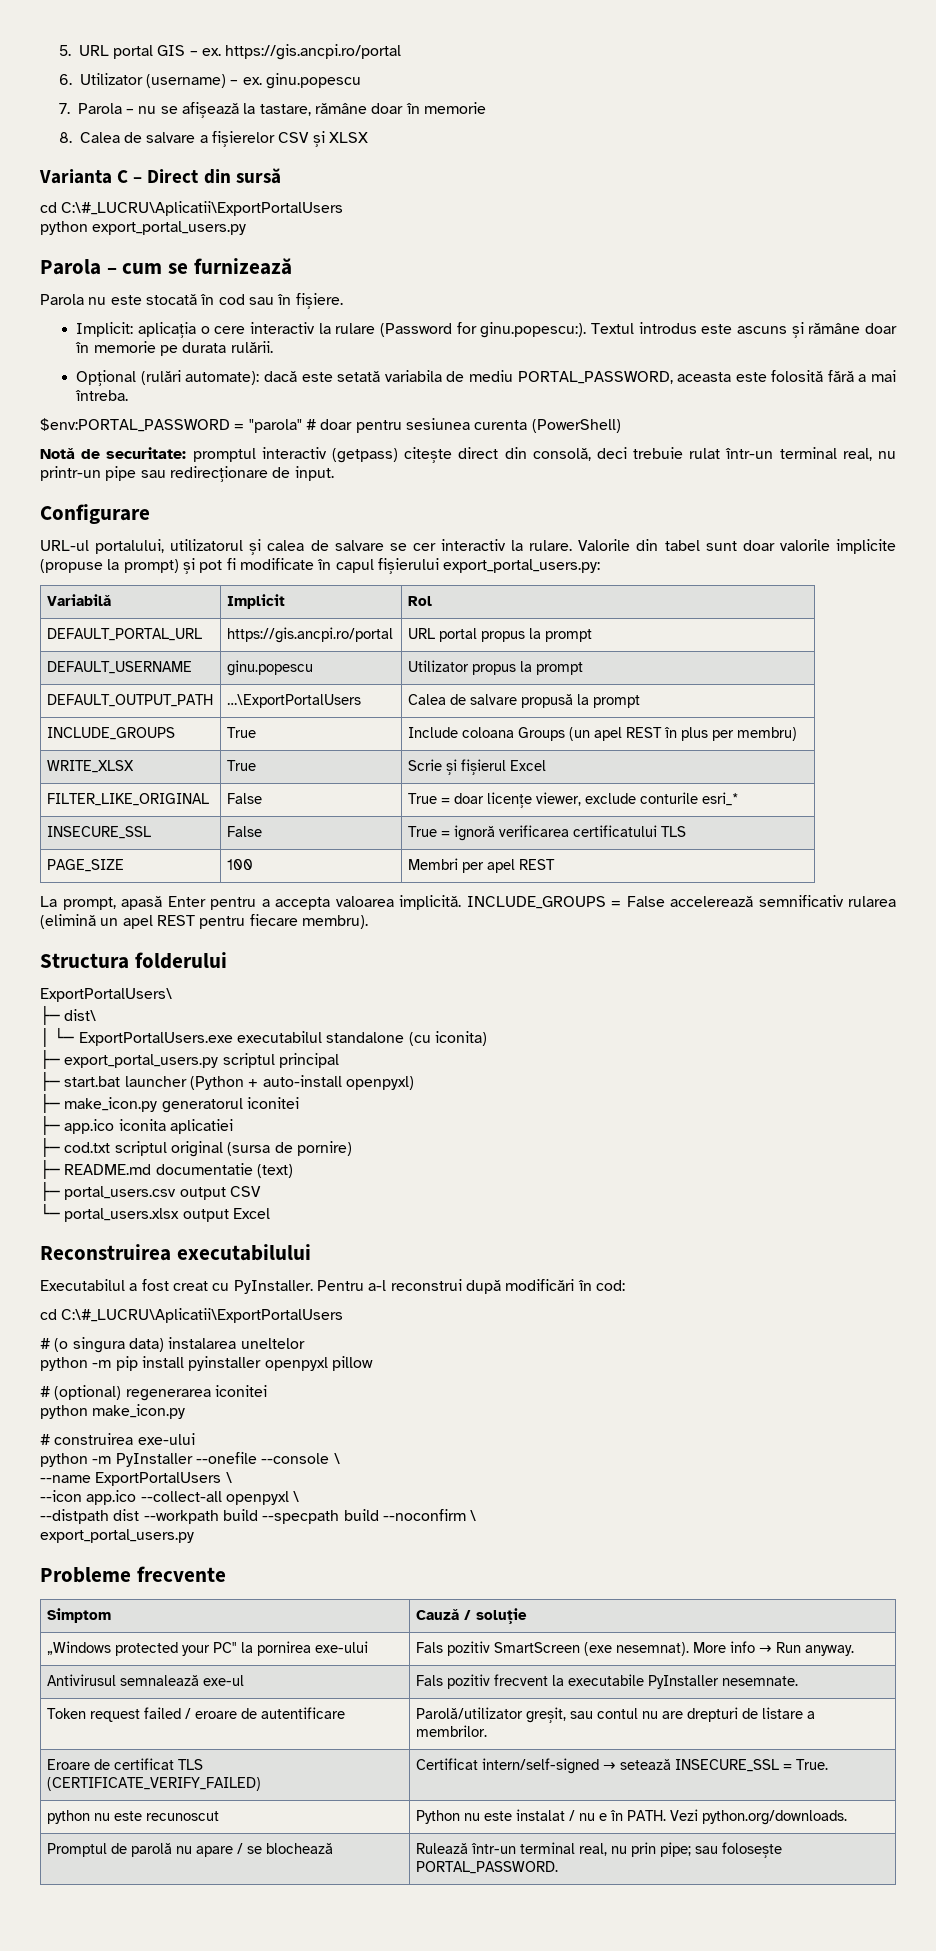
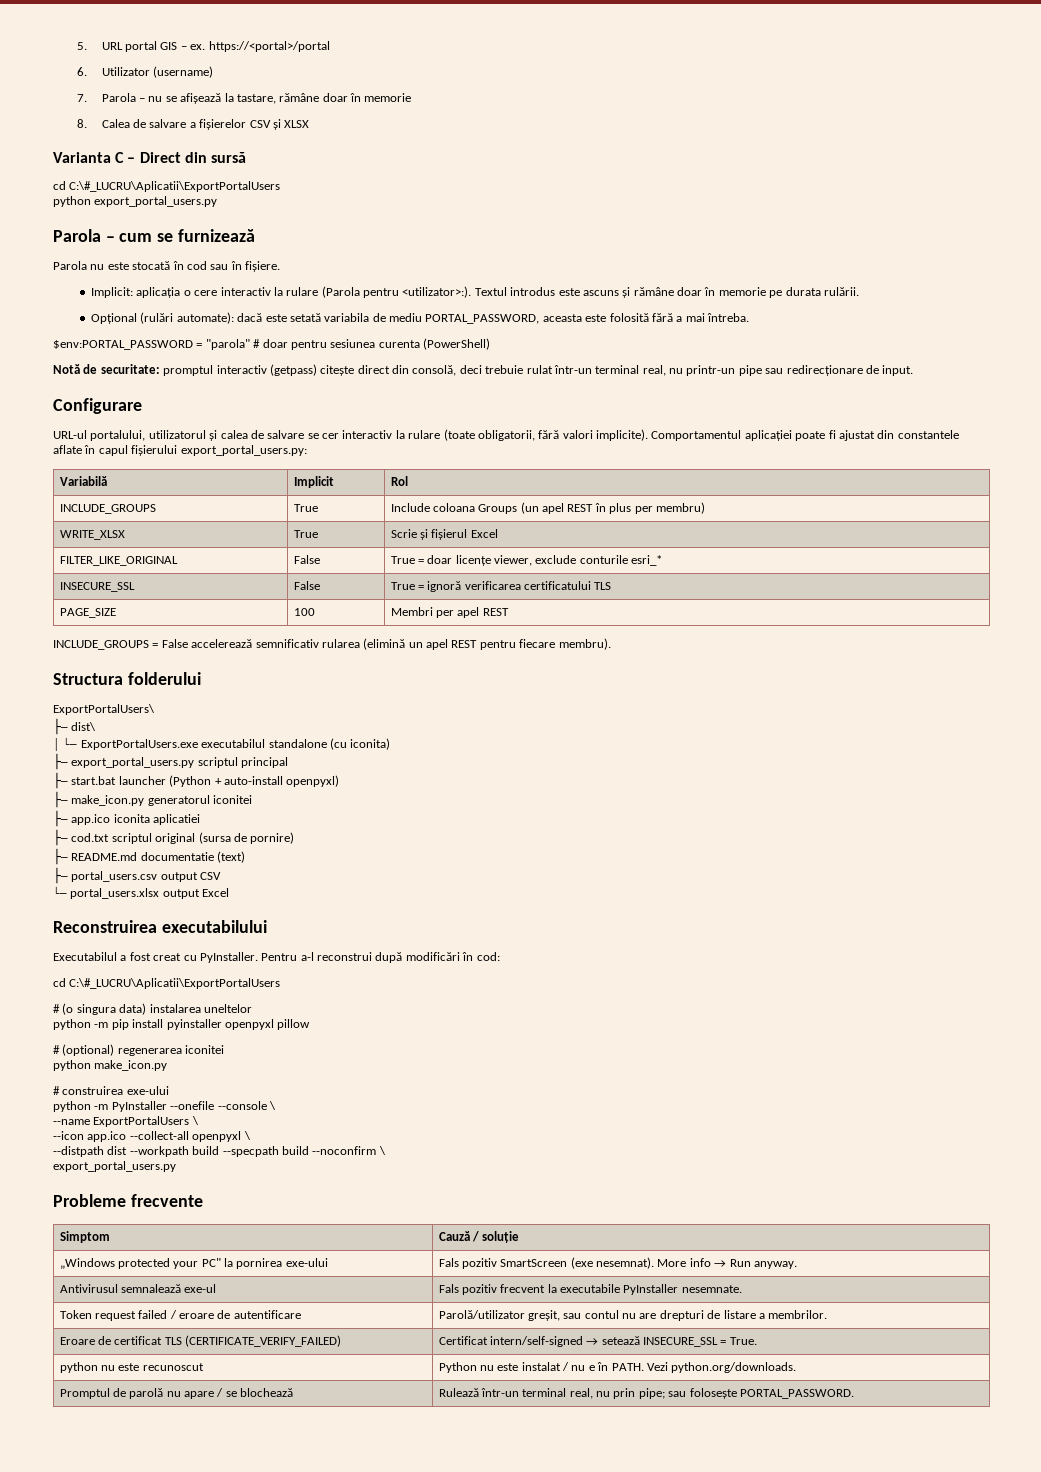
- 5. URL portal GIS – ex. https://gis.ancpi.ro/portal
+ 5. URL portal GIS – ex. https://<portal>/portal
- 6. Utilizator (username) – ex. ginu.popescu
+ 6. Utilizator (username)
- Implicit: aplicația o cere interactiv la rulare (Password for ginu.popescu:). Textul introdus este ascuns și rămâne doar în memorie pe durata rulării.
+ Implicit: aplicația o cere interactiv la rulare (Parola pentru <utilizator>:). Textul introdus este ascuns și rămâne doar în memorie pe durata rulării.
- URL-ul portalului, utilizatorul și calea de salvare se cer interactiv la rulare. Valorile din tabel sunt doar valorile implicite (propuse la prompt) și pot fi modificate în capul fișierului export_portal_users.py:
+ URL-ul portalului, utilizatorul și calea de salvare se cer interactiv la rulare (toate obligatorii, fără valori implicite). Comportamentul aplicației poate fi ajustat din constantele aflate în capul fișierului export_portal_users.py:
- DEFAULT_PORTAL_URL | https://gis.ancpi.ro/portal | URL portal propus la prompt
- DEFAULT_USERNAME | ginu.popescu | Utilizator propus la prompt
- DEFAULT_OUTPUT_PATH | …\ExportPortalUsers | Calea de salvare propusă la prompt
- La prompt, apasă Enter pentru a accepta valoarea implicită.

